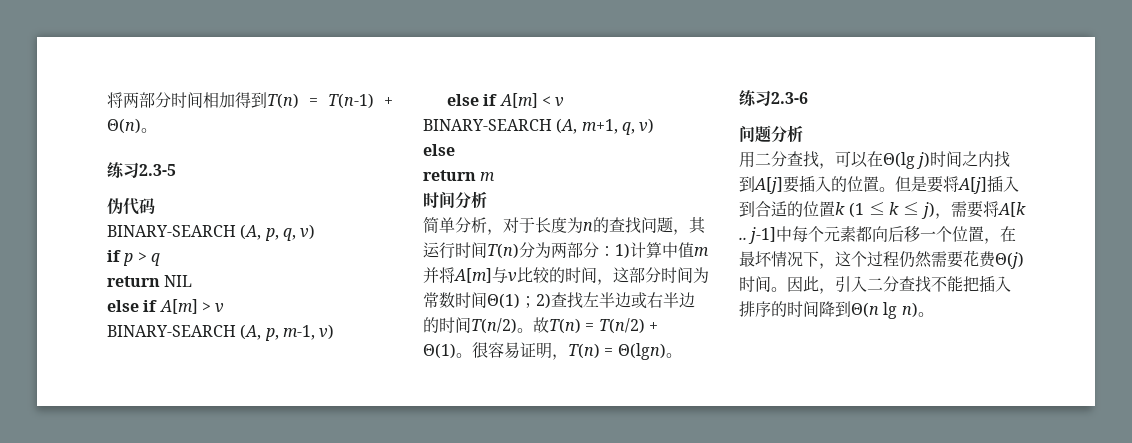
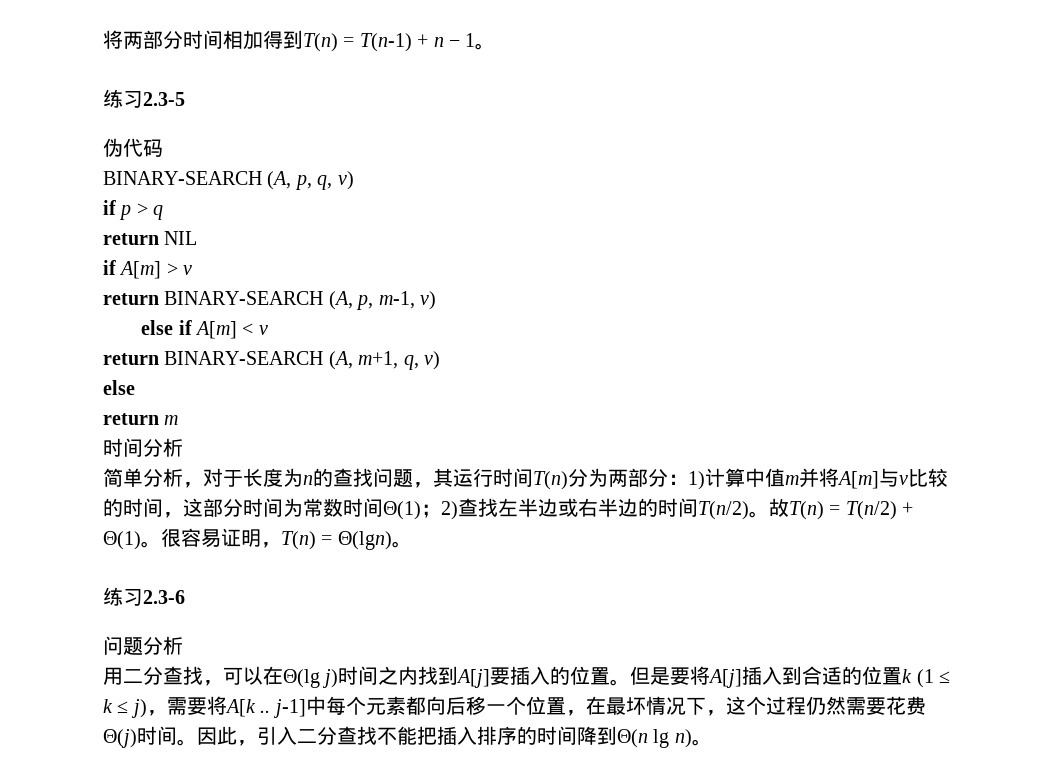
- 将两部分时间相加得到T(n) = T(n-1) + Θ(n)。
+ 将两部分时间相加得到T(n) = T(n-1) + n − 1。
- else if A[m] > v
+ if A[m] > v
- BINARY-SEARCH (A, p, m-1, v)
+ return BINARY-SEARCH (A, p, m-1, v)
- BINARY-SEARCH (A, m+1, q, v)
+ return BINARY-SEARCH (A, m+1, q, v)

